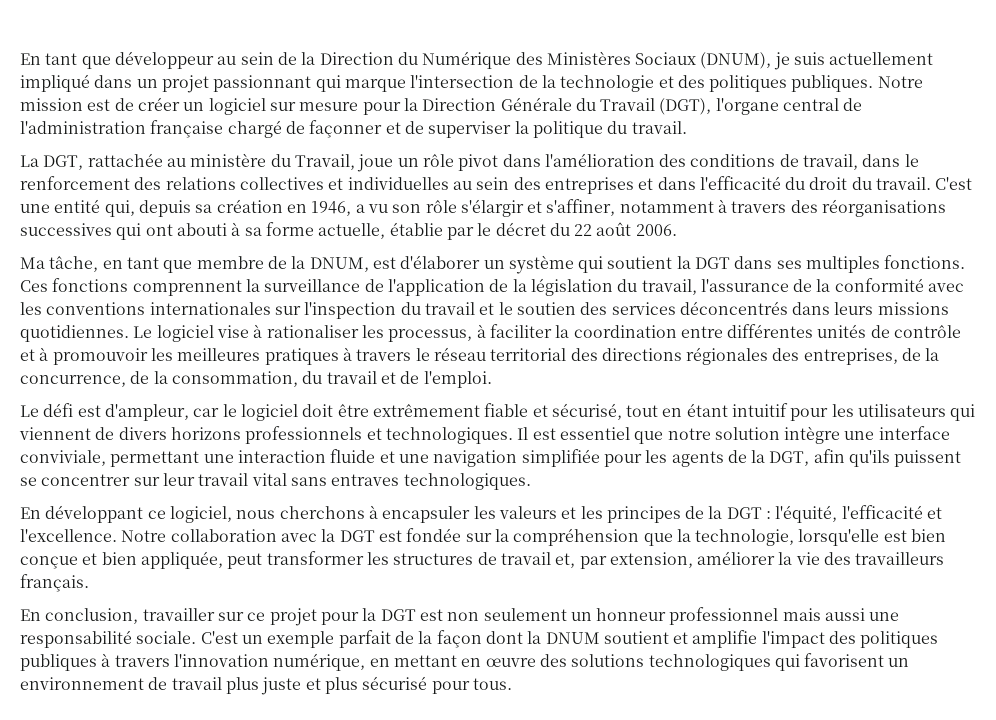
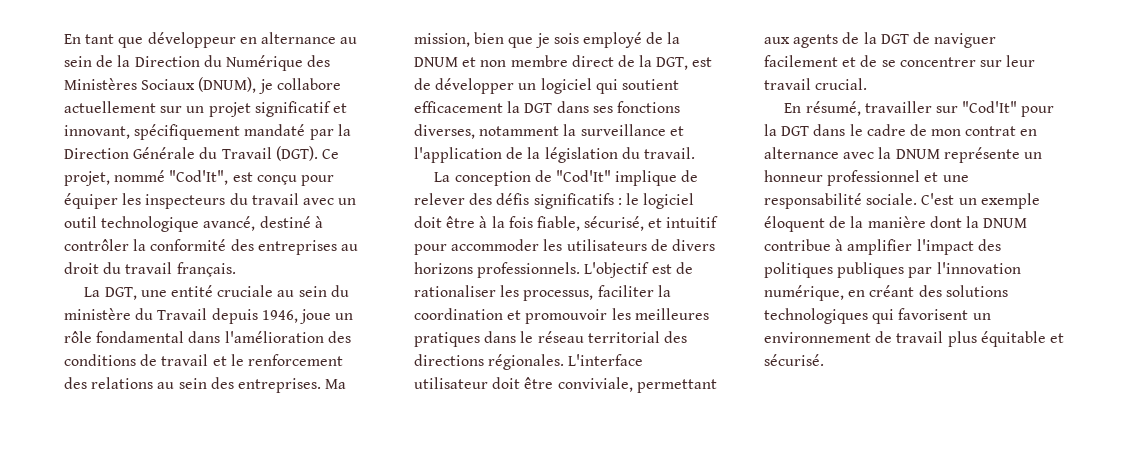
- En tant que développeur au sein de la Direction du Numérique des Ministères Sociaux (DNUM), je suis actuellement impliqué dans un projet passionnant qui marque l'intersection de la technologie et des politiques publiques. Notre mission est de créer un logiciel sur mesure pour la Direction Générale du Travail (DGT), l'organe central de l'administration française chargé de façonner et de superviser la politique du travail.
- La DGT, rattachée au ministère du Travail, joue un rôle pivot dans l'amélioration des conditions de travail, dans le renforcement des relations collectives et individuelles au sein des entreprises et dans l'efficacité du droit du travail. C'est une entité qui, depuis sa création en 1946, a vu son rôle s'élargir et s'affiner, notamment à travers des réorganisations successives qui ont abouti à sa forme actuelle, établie par le décret du 22 août 2006.
- Ma tâche, en tant que membre de la DNUM, est d'élaborer un système qui soutient la DGT dans ses multiples fonctions. Ces fonctions comprennent la surveillance de l'application de la législation du travail, l'assurance de la conformité avec les conventions internationales sur l'inspection du travail et le soutien des services déconcentrés dans leurs missions quotidiennes. Le logiciel vise à rationaliser les processus, à faciliter la coordination entre différentes unités de contrôle et à promouvoir les meilleures pratiques à travers le réseau territorial des directions régionales des entreprises, de la concurrence, de la consommation, du travail et de l'emploi.
- Le défi est d'ampleur, car le logiciel doit être extrêmement fiable et sécurisé, tout en étant intuitif pour les utilisateurs qui viennent de divers horizons professionnels et technologiques. Il est essentiel que notre solution intègre une interface conviviale, permettant une interaction fluide et une navigation simplifiée pour les agents de la DGT, afin qu'ils puissent se concentrer sur leur travail vital sans entraves technologiques.
- En développant ce logiciel, nous cherchons à encapsuler les valeurs et les principes de la DGT : l'équité, l'efficacité et l'excellence. Notre collaboration avec la DGT est fondée sur la compréhension que la technologie, lorsqu'elle est bien conçue et bien appliquée, peut transformer les structures de travail et, par extension, améliorer la vie des travailleurs français.
- En conclusion, travailler sur ce projet pour la DGT est non seulement un honneur professionnel mais aussi une responsabilité sociale.
+ En tant que développeur en alternance au sein de la Direction du Numérique des Ministères Sociaux (DNUM), je collabore actuellement sur un projet significatif et innovant, spécifiquement mandaté par la Direction Générale du Travail (DGT). Ce projet, nommé "Cod'It", est conçu pour équiper les inspecteurs du travail avec un outil technologique avancé, destiné à contrôler la conformité des entreprises au droit du travail français.
+ La DGT, une entité cruciale au sein du ministère du Travail depuis 1946, joue un rôle fondamental dans l'amélioration des conditions de travail et le renforcement des relations au sein des entreprises. Ma mission, bien que je sois employé de la DNUM et non membre direct de la DGT, est de développer un logiciel qui soutient efficacement la DGT dans ses fonctions diverses, notamment la surveillance et l'application de la législation du travail.
+ La conception de "Cod'It" implique de relever des défis significatifs : le logiciel doit être à la fois fiable, sécurisé, et intuitif pour accommoder les utilisateurs de divers horizons professionnels. L'objectif est de rationaliser les processus, faciliter la coordination et promouvoir les meilleures pratiques dans le réseau territorial des directions régionales. L'interface utilisateur doit être conviviale, permettant aux agents de la DGT de naviguer facilement et de se concentrer sur leur travail crucial.
+ En résumé, travailler sur "Cod'It" pour la DGT dans le cadre de mon contrat en alternance avec la DNUM représente un honneur professionnel et une responsabilité sociale.
- C'est un exemple parfait de la façon dont la DNUM soutient et amplifie l'impact des politiques publiques à travers l'innovation numérique, en mettant en œuvre des solutions technologiques qui favorisent un environnement de travail plus juste et plus sécurisé pour tous.
+ C'est un exemple éloquent de la manière dont la DNUM contribue à amplifier l'impact des politiques publiques par l'innovation numérique, en créant des solutions technologiques qui favorisent un environnement de travail plus équitable et sécurisé.

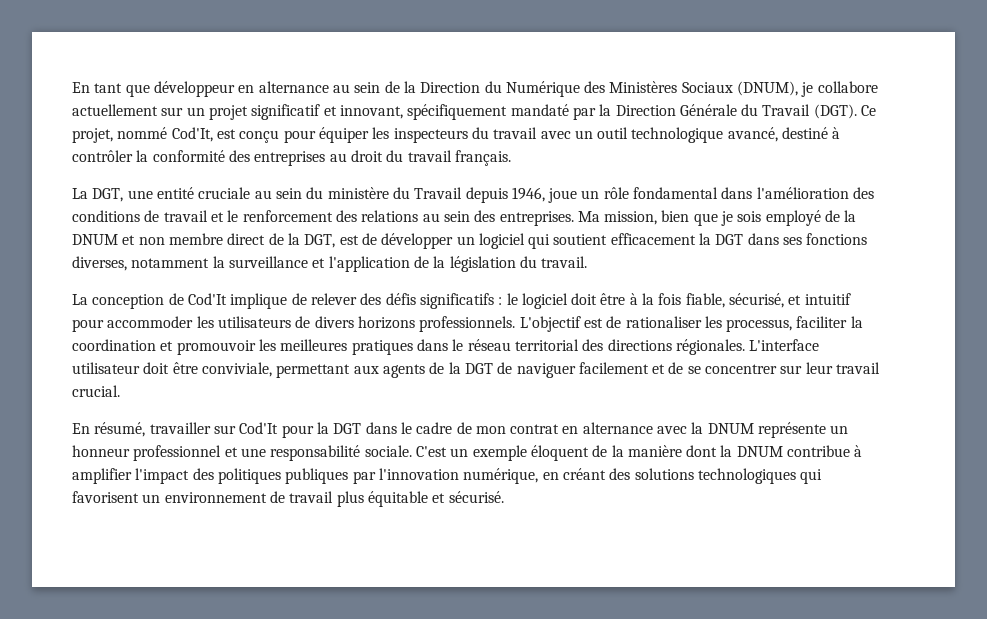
- Ce projet, nommé "Cod'It", est conçu pour équiper les inspecteurs du travail avec un outil technologique avancé, destiné à contrôler la conformité des entreprises au droit du travail français.
+ Ce projet, nommé Cod'It, est conçu pour équiper les inspecteurs du travail avec un outil technologique avancé, destiné à contrôler la conformité des entreprises au droit du travail français.
- La conception de "Cod'It" implique de relever des défis significatifs : le logiciel doit être à la fois fiable, sécurisé, et intuitif pour accommoder les utilisateurs de divers horizons professionnels.
+ La conception de Cod'It implique de relever des défis significatifs : le logiciel doit être à la fois fiable, sécurisé, et intuitif pour accommoder les utilisateurs de divers horizons professionnels.
- En résumé, travailler sur "Cod'It" pour la DGT dans le cadre de mon contrat en alternance avec la DNUM représente un honneur professionnel et une responsabilité sociale.
+ En résumé, travailler sur Cod'It pour la DGT dans le cadre de mon contrat en alternance avec la DNUM représente un honneur professionnel et une responsabilité sociale.

